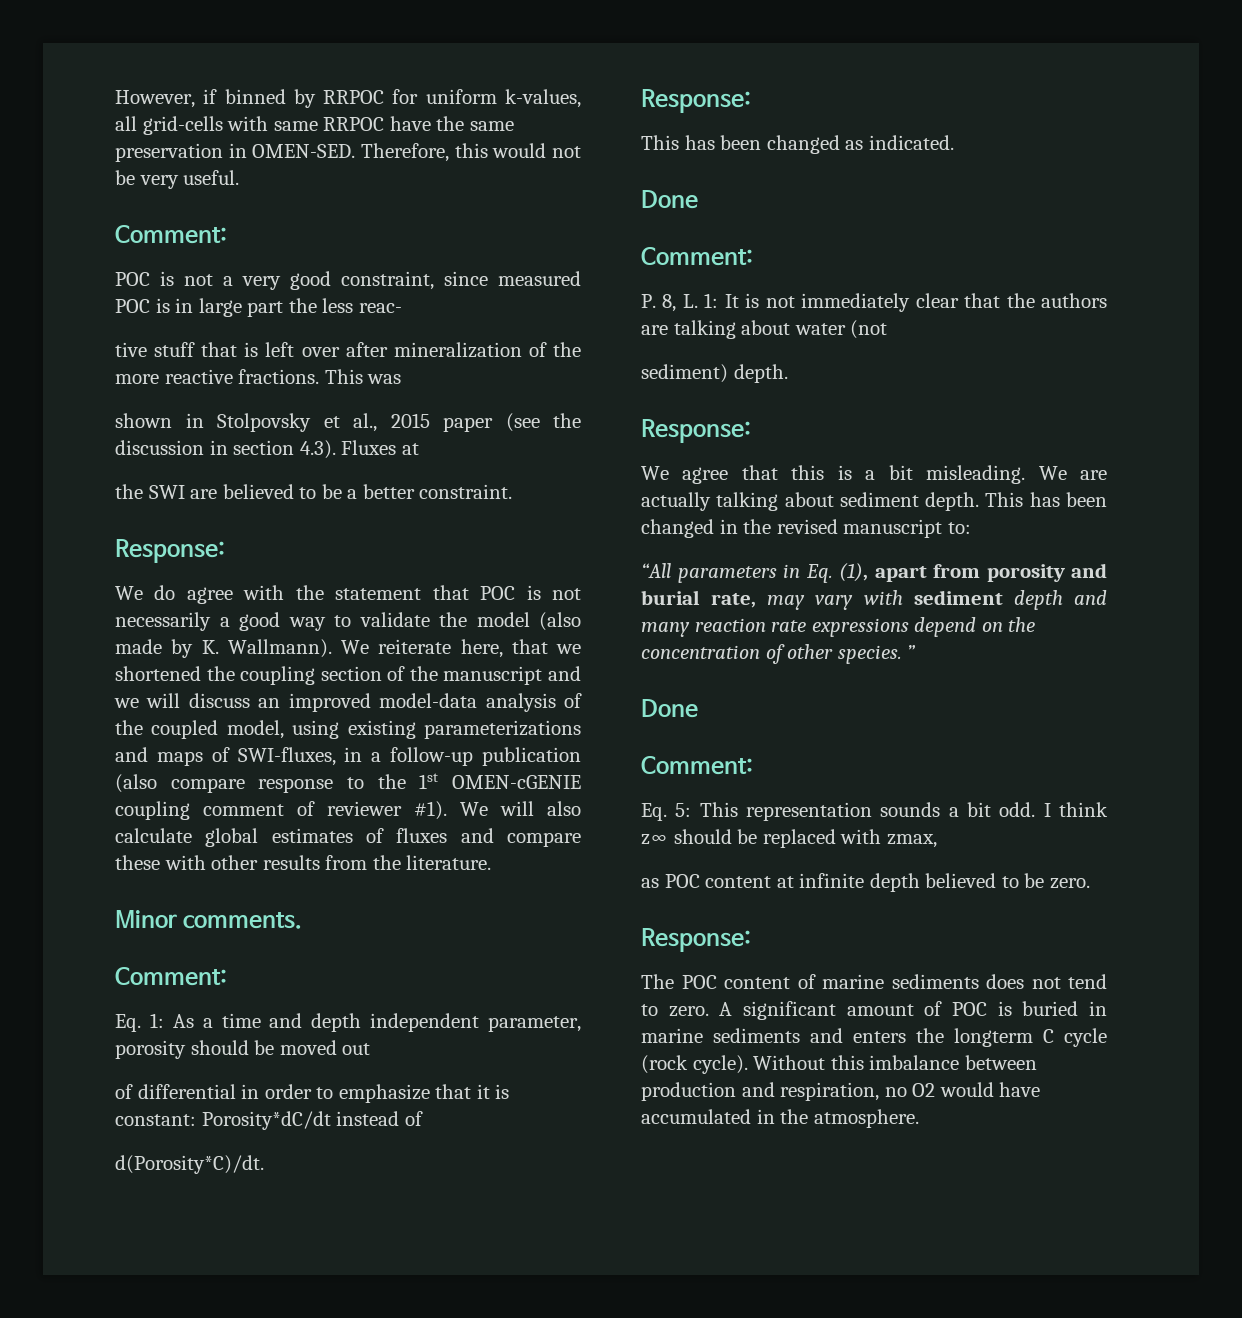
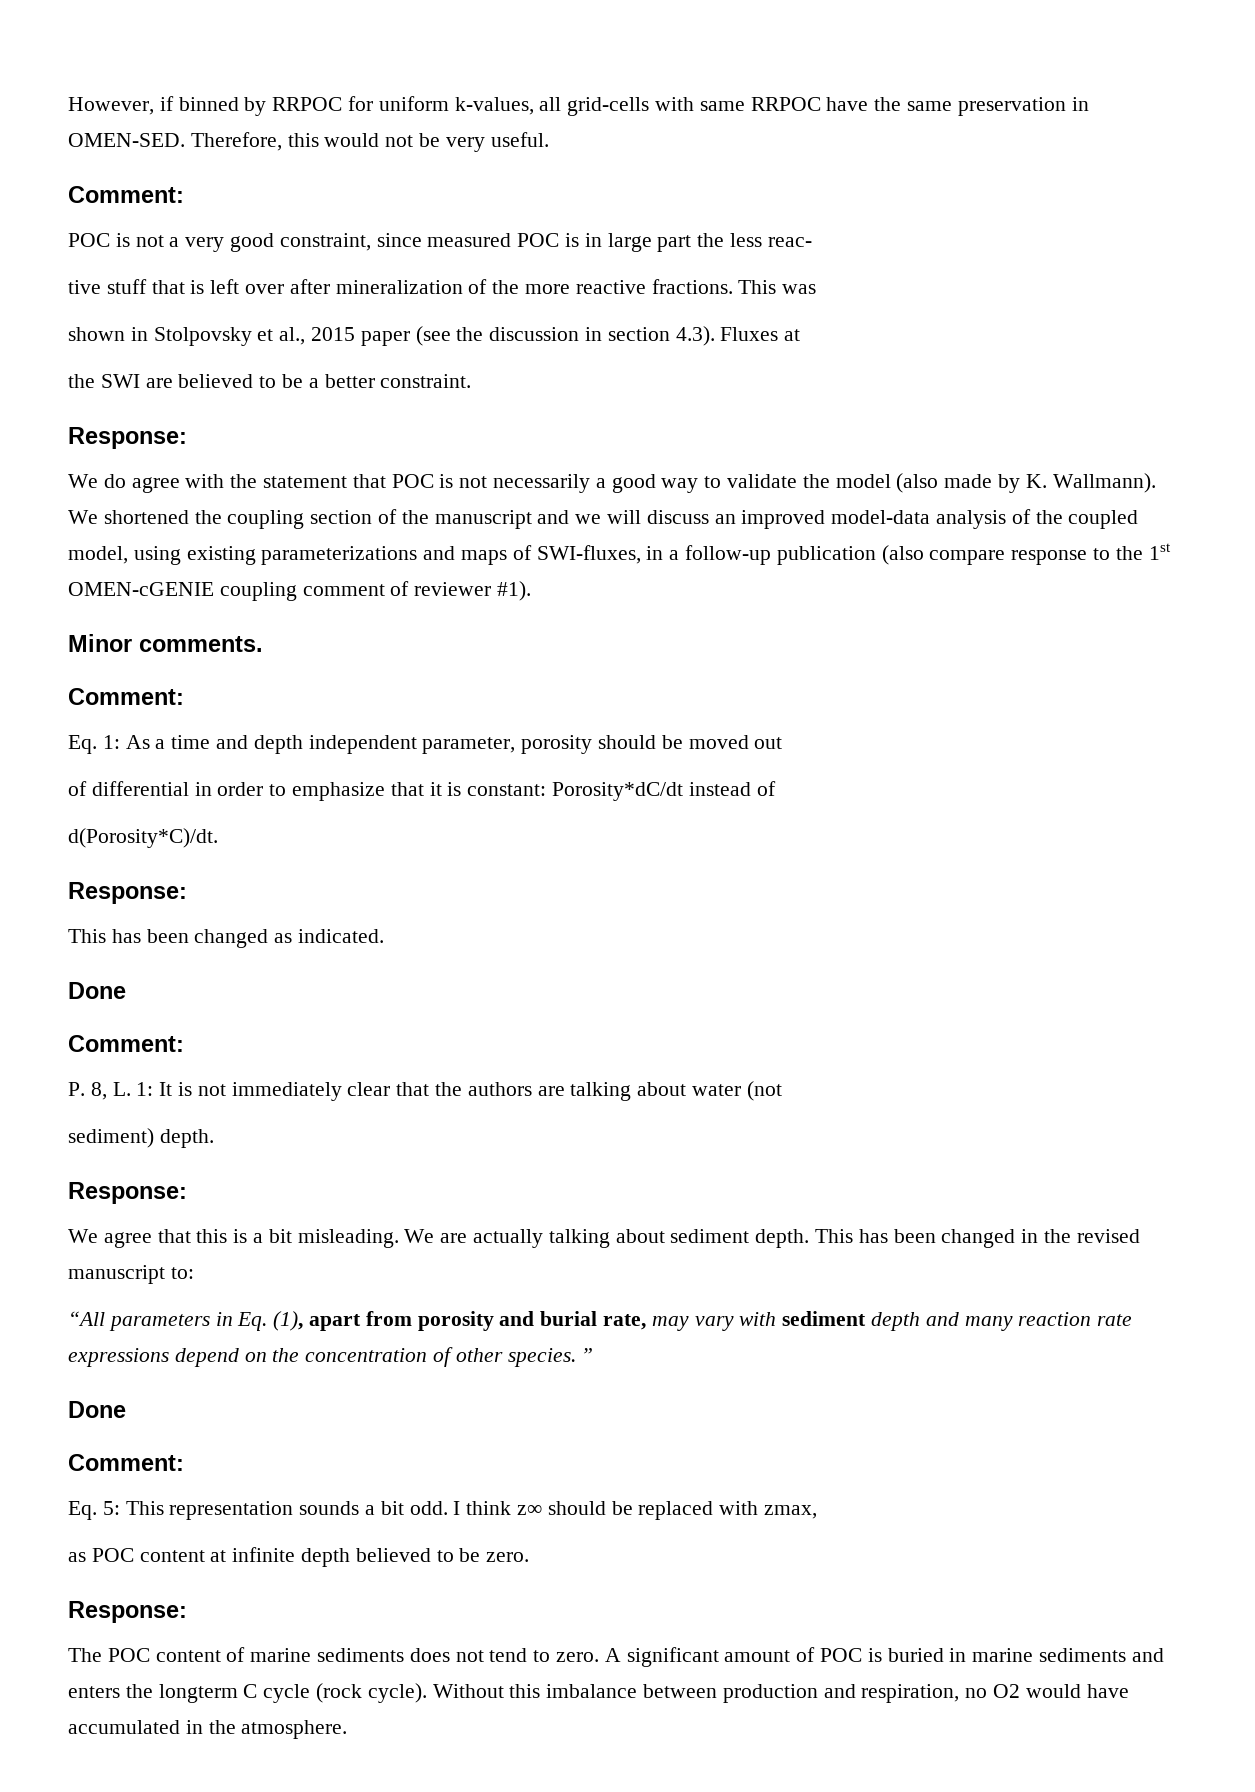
- We reiterate here, that we shortened the coupling section of the manuscript and we will discuss an improved model-data analysis of the coupled model, using existing parameterizations and maps of SWI-fluxes, in a follow-up publication (also compare response to the 1st OMEN-cGENIE coupling comment of reviewer #1). We will also calculate global estimates of fluxes and compare these with other results from the literature.
+ We shortened the coupling section of the manuscript and we will discuss an improved model-data analysis of the coupled model, using existing parameterizations and maps of SWI-fluxes, in a follow-up publication (also compare response to the 1st OMEN-cGENIE coupling comment of reviewer #1).

